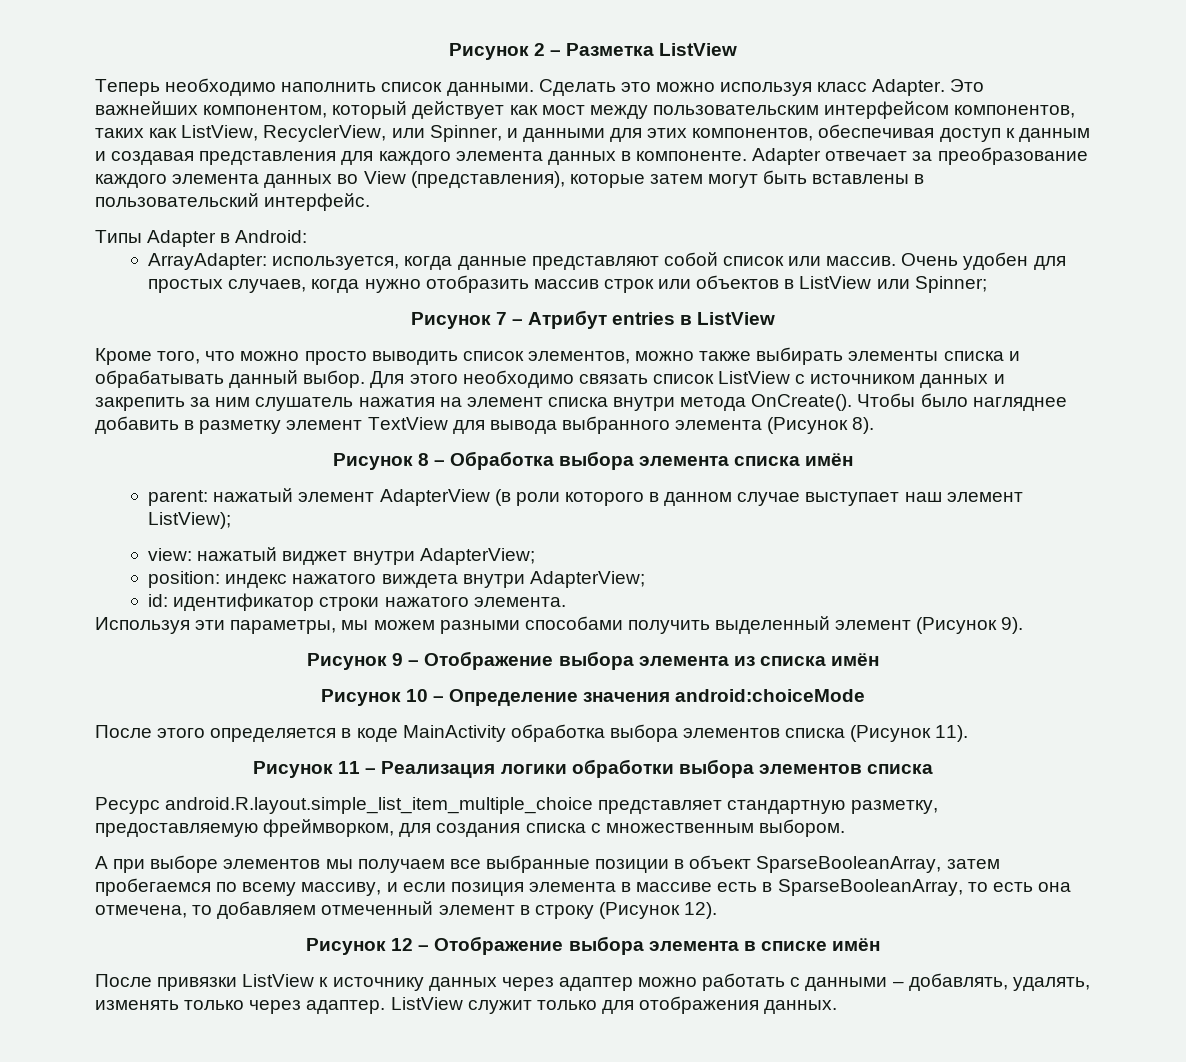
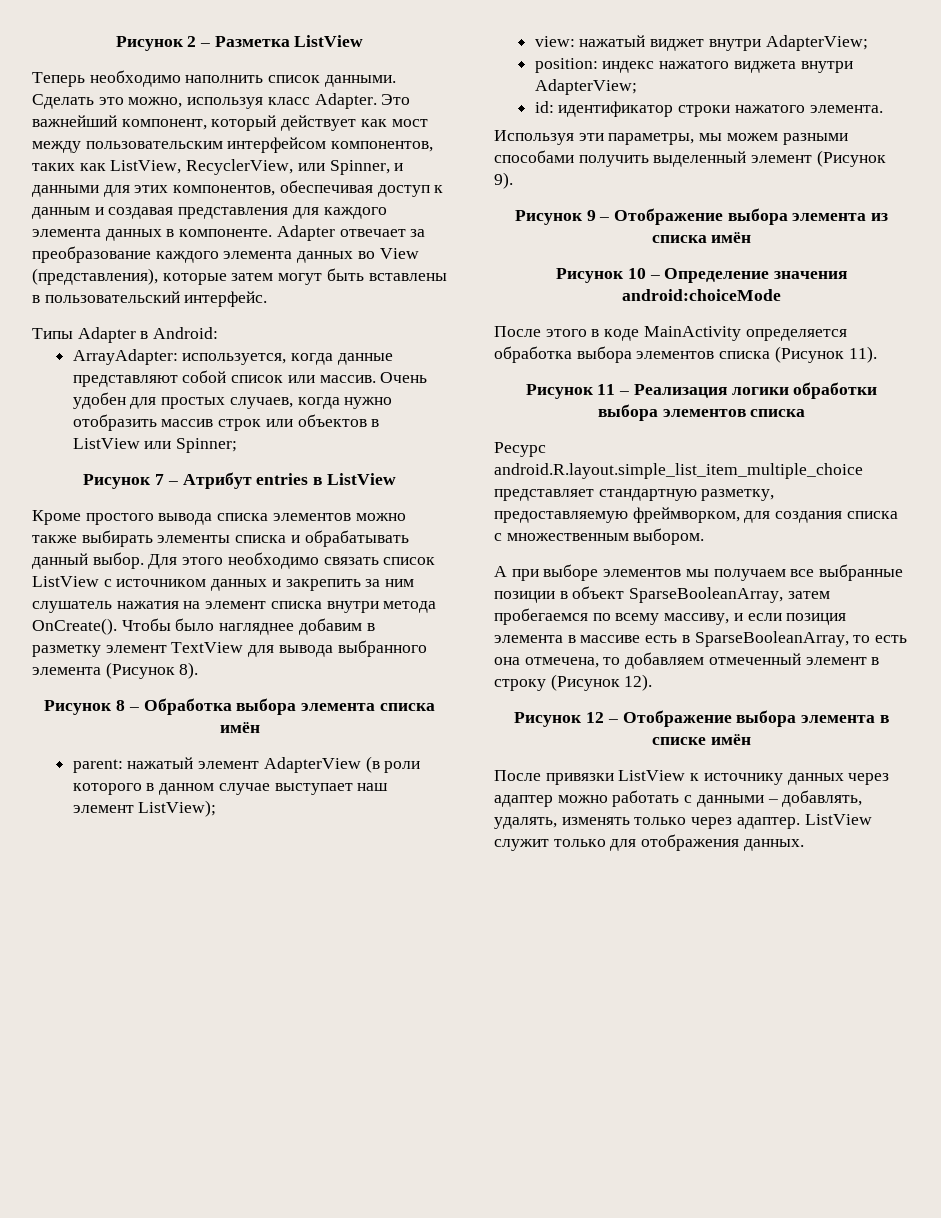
- Сделать это можно используя класс Adapter.
+ Сделать это можно, используя класс Adapter.
- Это важнейших компонентом, который действует как мост между пользовательским интерфейсом компонентов, таких как ListView, RecyclerView, или Spinner, и данными для этих компонентов, обеспечивая доступ к данным и создавая представления для каждого элемента данных в компоненте.
+ Это важнейший компонент, который действует как мост между пользовательским интерфейсом компонентов, таких как ListView, RecyclerView, или Spinner, и данными для этих компонентов, обеспечивая доступ к данным и создавая представления для каждого элемента данных в компоненте.
- Кроме того, что можно просто выводить список элементов, можно также выбирать элементы списка и обрабатывать данный выбор.
+ Кроме простого вывода списка элементов можно также выбирать элементы списка и обрабатывать данный выбор.
- Чтобы было нагляднее добавить в разметку элемент TextView для вывода выбранного элемента (Рисунок 8).
+ Чтобы было нагляднее добавим в разметку элемент TextView для вывода выбранного элемента (Рисунок 8).
- position: индекс нажатого виждета внутри AdapterView;
+ position: индекс нажатого виджета внутри AdapterView;
- После этого определяется в коде MainActivity обработка выбора элементов списка (Рисунок 11).
+ После этого в коде MainActivity определяется обработка выбора элементов списка (Рисунок 11).

